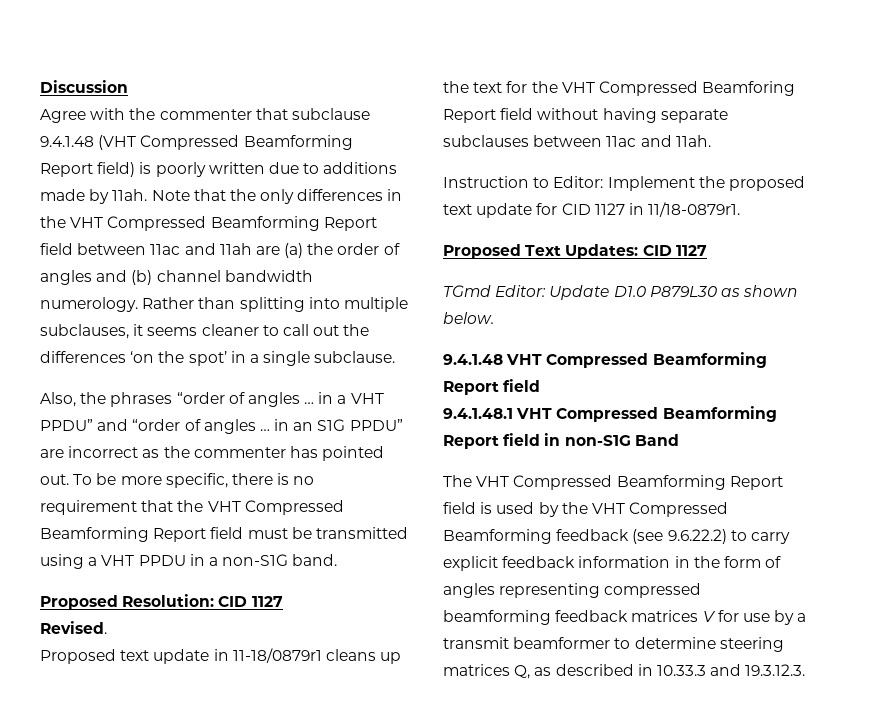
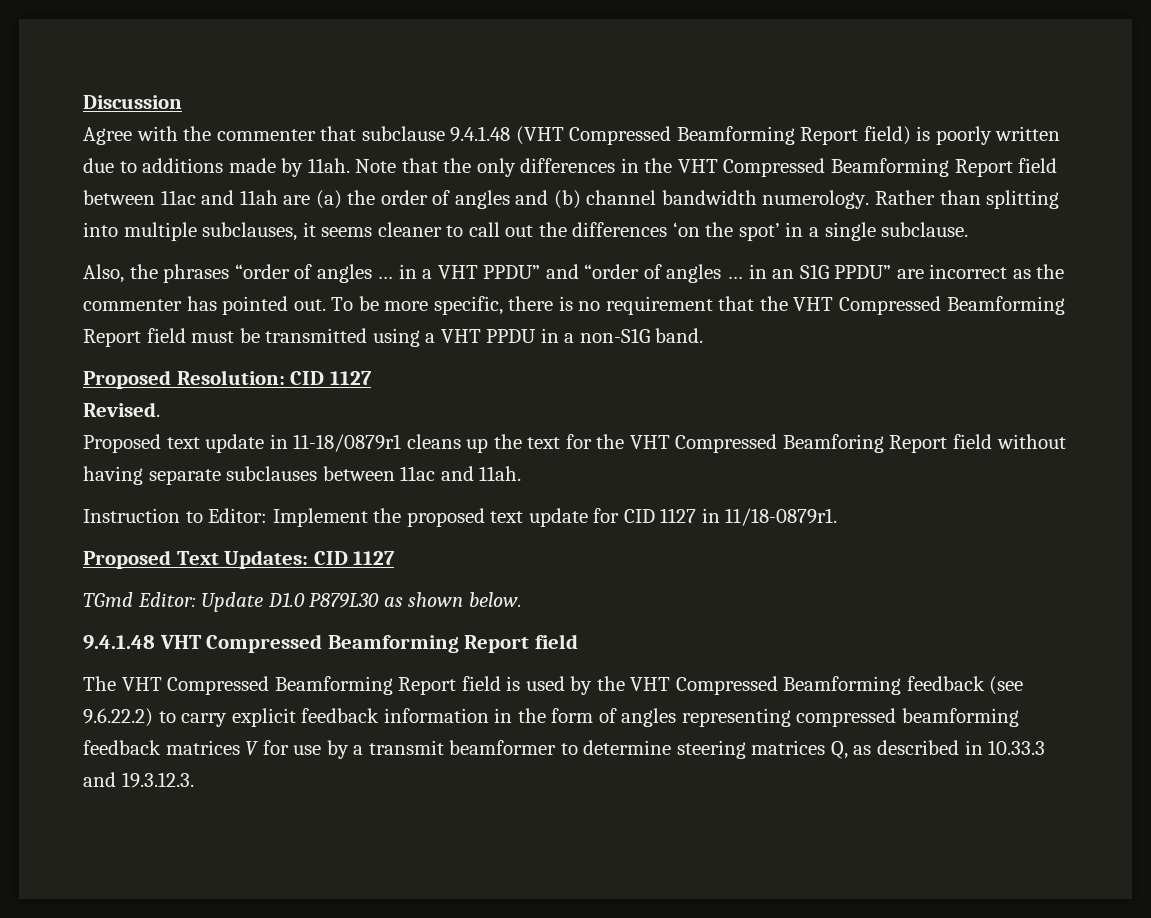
- 9.4.1.48.1 VHT Compressed Beamforming Report field in non-S1G Band

